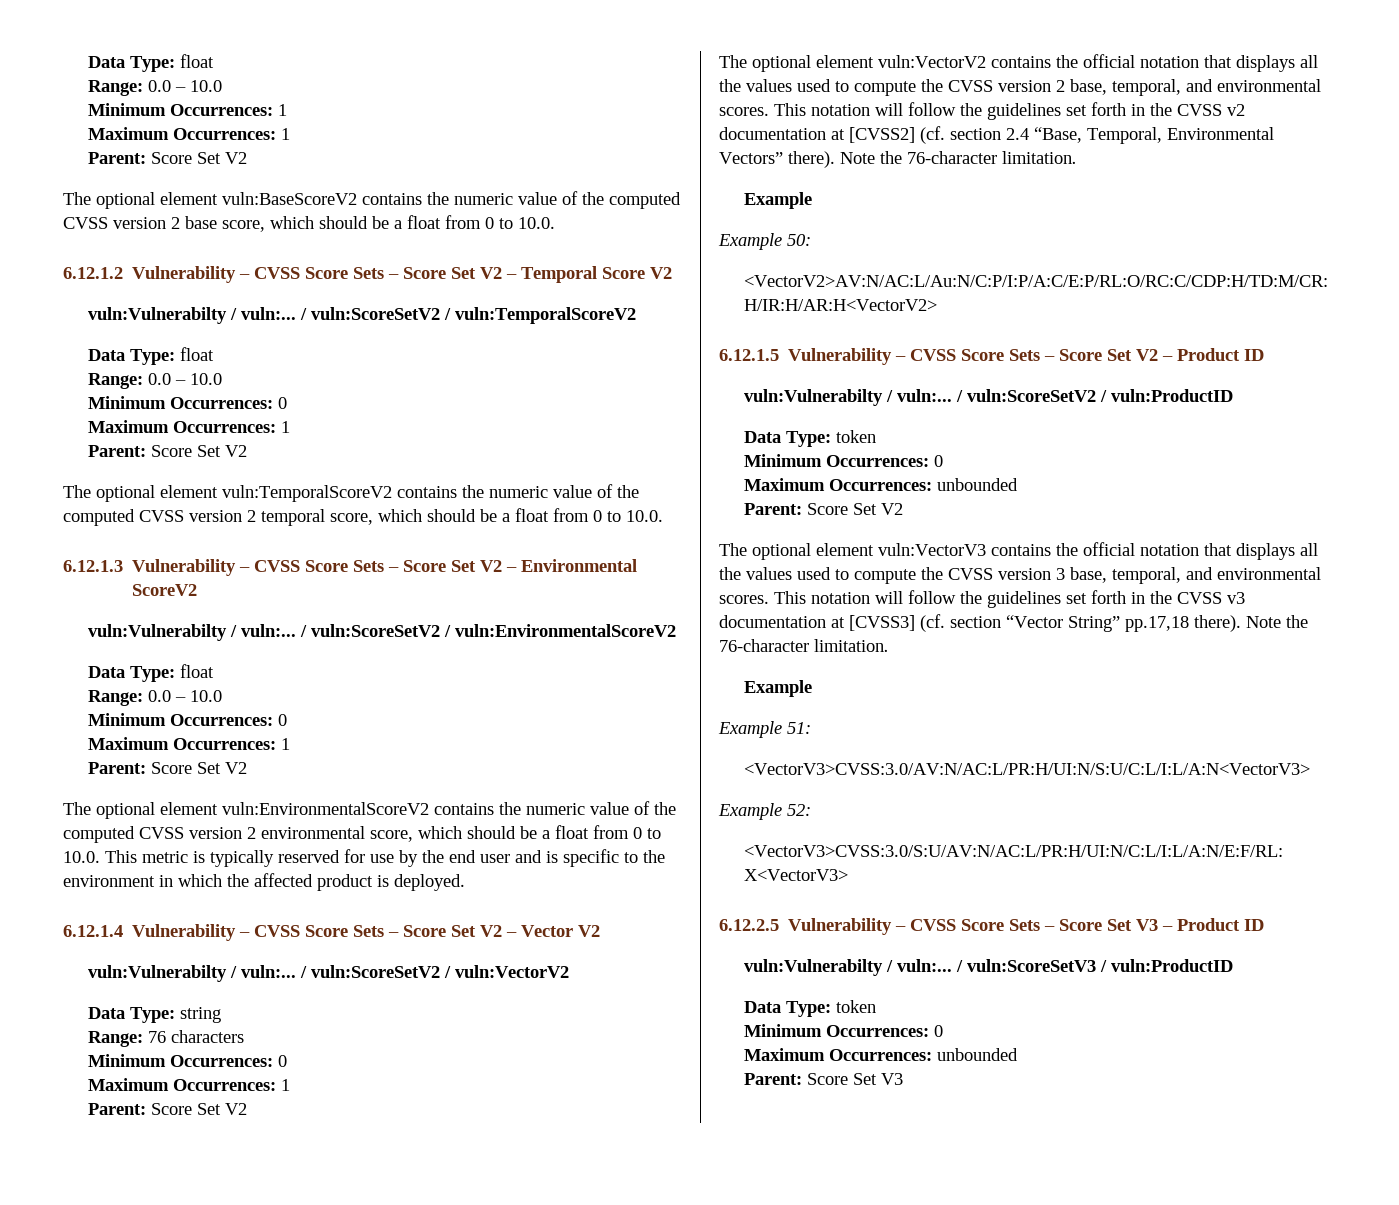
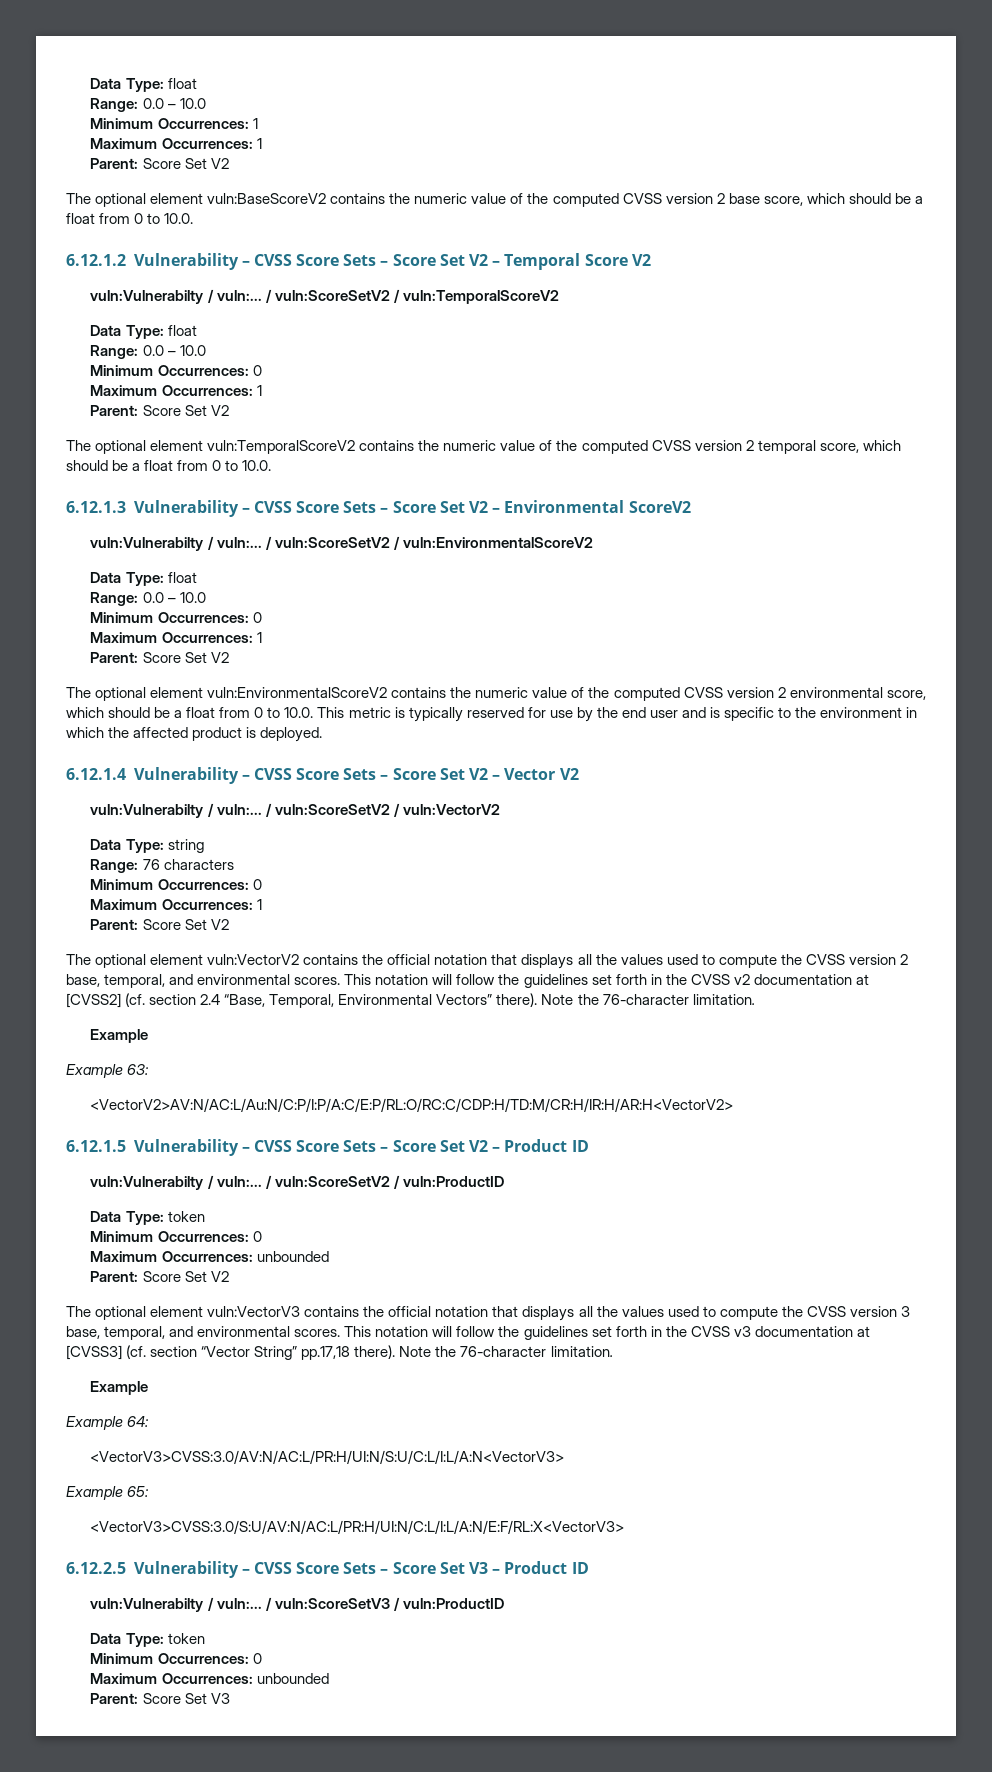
- Example 50:
+ Example 63:
- Example 51:
+ Example 64:
- Example 52:
+ Example 65:

